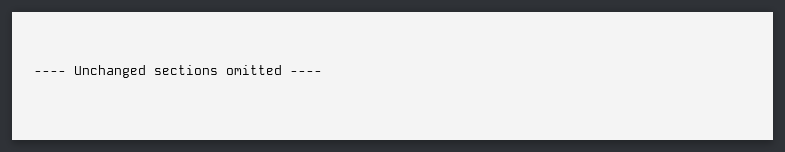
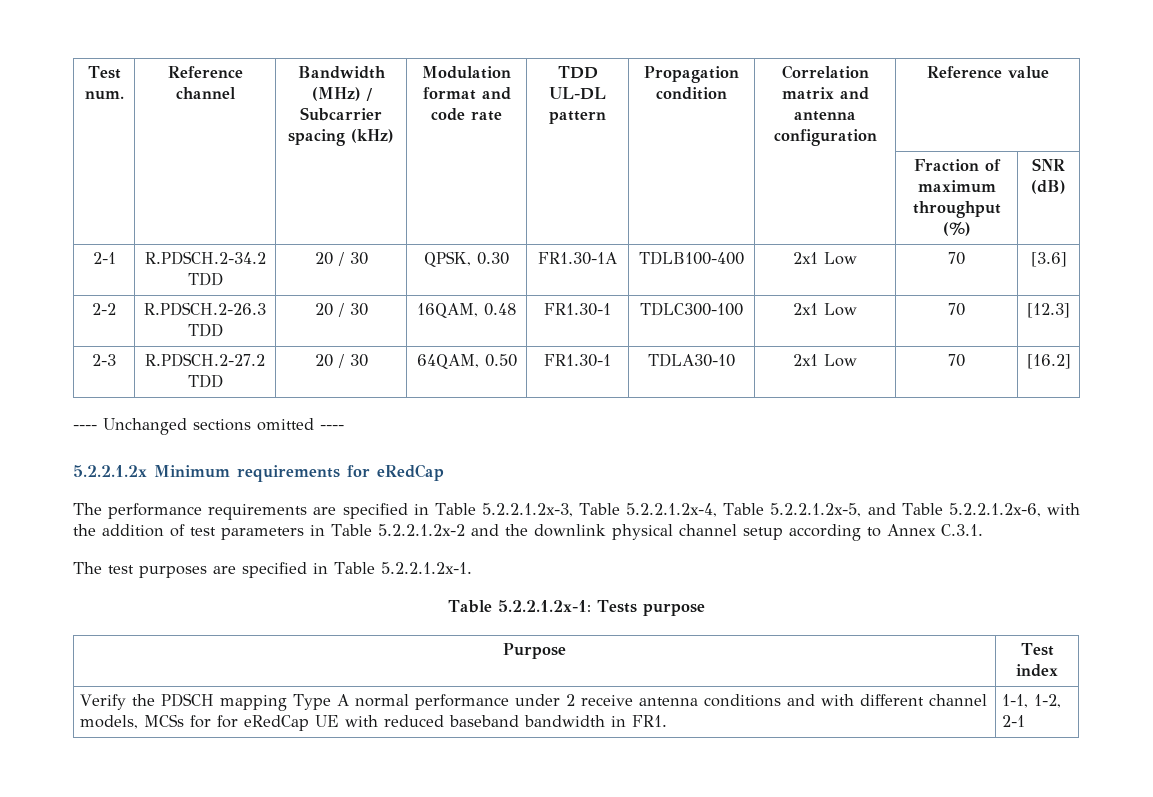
+ Test num. | Reference channel | Bandwidth (MHz) / Subcarrier spacing (kHz) | Modulation format and code rate | TDD UL-DL pattern | Propagation condition | Correlation matrix and antenna configuration | Reference value
+ | | | | | | | Fraction of maximum throughput (%) | SNR (dB)
+ 2-1 | R.PDSCH.2-34.2 TDD | 20 / 30 | QPSK, 0.30 | FR1.30-1A | TDLB100-400 | 2x1 Low | 70 | [3.6]
+ 2-2 | R.PDSCH.2-26.3 TDD | 20 / 30 | 16QAM, 0.48 | FR1.30-1 | TDLC300-100 | 2x1 Low | 70 | [12.3]
+ 2-3 | R.PDSCH.2-27.2 TDD | 20 / 30 | 64QAM, 0.50 | FR1.30-1 | TDLA30-10 | 2x1 Low | 70 | [16.2]
+ 5.2.2.1.2x Minimum requirements for eRedCap
+ The performance requirements are specified in Table 5.2.2.1.2x-3, Table 5.2.2.1.2x-4, Table 5.2.2.1.2x-5, and Table 5.2.2.1.2x-6, with the addition of test parameters in Table 5.2.2.1.2x-2 and the downlink physical channel setup according to Annex C.3.1.
+ The test purposes are specified in Table 5.2.2.1.2x-1.
+ Table 5.2.2.1.2x-1: Tests purpose
+ Purpose | Test index
+ Verify the PDSCH mapping Type A normal performance under 2 receive antenna conditions and with different channel models, MCSs for for eRedCap UE with reduced baseband bandwidth in FR1. | 1-1, 1-2, 2-1

